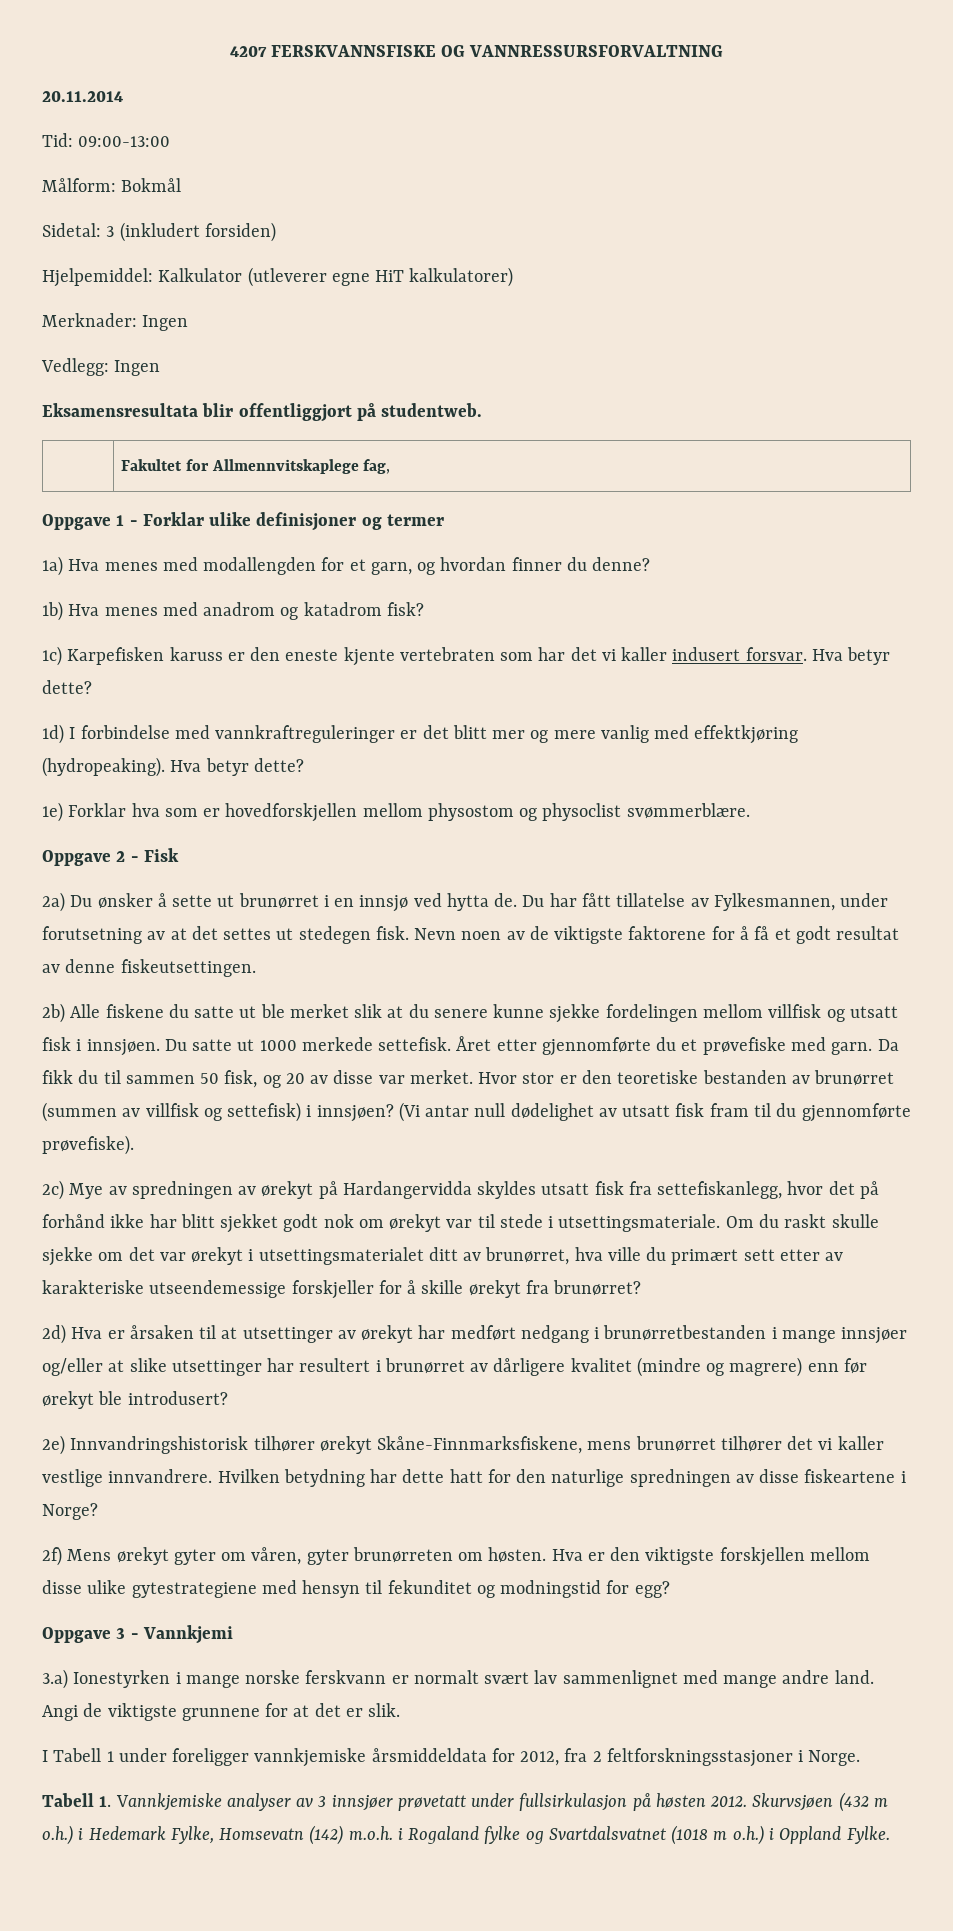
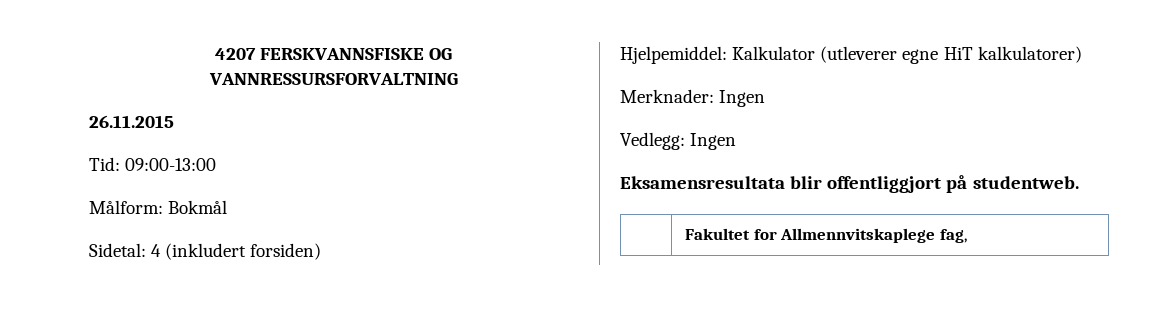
- 20.11.2014
+ 26.11.2015
- Sidetal: 3 (inkludert forsiden)
+ Sidetal: 4 (inkludert forsiden)
- Oppgave 1 - Forklar ulike definisjoner og termer
- 1a) Hva menes med modallengden for et garn, og hvordan finner du denne?
- 1b) Hva menes med anadrom og katadrom fisk?
- 1c) Karpefisken karuss er den eneste kjente vertebraten som har det vi kaller indusert forsvar. Hva betyr dette?
- 1d) I forbindelse med vannkraftreguleringer er det blitt mer og mere vanlig med effektkjøring (hydropeaking). Hva betyr dette?
- 1e) Forklar hva som er hovedforskjellen mellom physostom og physoclist svømmerblære.
- Oppgave 2 - Fisk
- 2a) Du ønsker å sette ut brunørret i en innsjø ved hytta de. Du har fått tillatelse av Fylkesmannen, under forutsetning av at det settes ut stedegen fisk. Nevn noen av de viktigste faktorene for å få et godt resultat av denne fiskeutsettingen.
- 2b) Alle fiskene du satte ut ble merket slik at du senere kunne sjekke fordelingen mellom villfisk og utsatt fisk i innsjøen. Du satte ut 1000 merkede settefisk. Året etter gjennomførte du et prøvefiske med garn. Da fikk du til sammen 50 fisk, og 20 av disse var merket. Hvor stor er den teoretiske bestanden av brunørret (summen av villfisk og settefisk) i innsjøen? (Vi antar null dødelighet av utsatt fisk fram til du gjennomførte prøvefiske).
- 2c) Mye av spredningen av ørekyt på Hardangervidda skyldes utsatt fisk fra settefiskanlegg, hvor det på forhånd ikke har blitt sjekket godt nok om ørekyt var til stede i utsettingsmateriale. Om du raskt skulle sjekke om det var ørekyt i utsettingsmaterialet ditt av brunørret, hva ville du primært sett etter av karakteriske utseendemessige forskjeller for å skille ørekyt fra brunørret?
- 2d) Hva er årsaken til at utsettinger av ørekyt har medført nedgang i brunørretbestanden i mange innsjøer og/eller at slike utsettinger har resultert i brunørret av dårligere kvalitet (mindre og magrere) enn før ørekyt ble introdusert?
- 2e) Innvandringshistorisk tilhører ørekyt Skåne-Finnmarksfiskene, mens brunørret tilhører det vi kaller vestlige innvandrere. Hvilken betydning har dette hatt for den naturlige spredningen av disse fiskeartene i Norge?
- 2f) Mens ørekyt gyter om våren, gyter brunørreten om høsten. Hva er den viktigste forskjellen mellom disse ulike gytestrategiene med hensyn til fekunditet og modningstid for egg?
- Oppgave 3 - Vannkjemi
- 3.a) Ionestyrken i mange norske ferskvann er normalt svært lav sammenlignet med mange andre land. Angi de viktigste grunnene for at det er slik.
- I Tabell 1 under foreligger vannkjemiske årsmiddeldata for 2012, fra 2 feltforskningsstasjoner i Norge.
- Tabell 1. Vannkjemiske analyser av 3 innsjøer prøvetatt under fullsirkulasjon på høsten 2012. Skurvsjøen (432 m o.h.) i Hedemark Fylke, Homsevatn (142) m.o.h. i Rogaland fylke og Svartdalsvatnet (1018 m o.h.) i Oppland Fylke.

